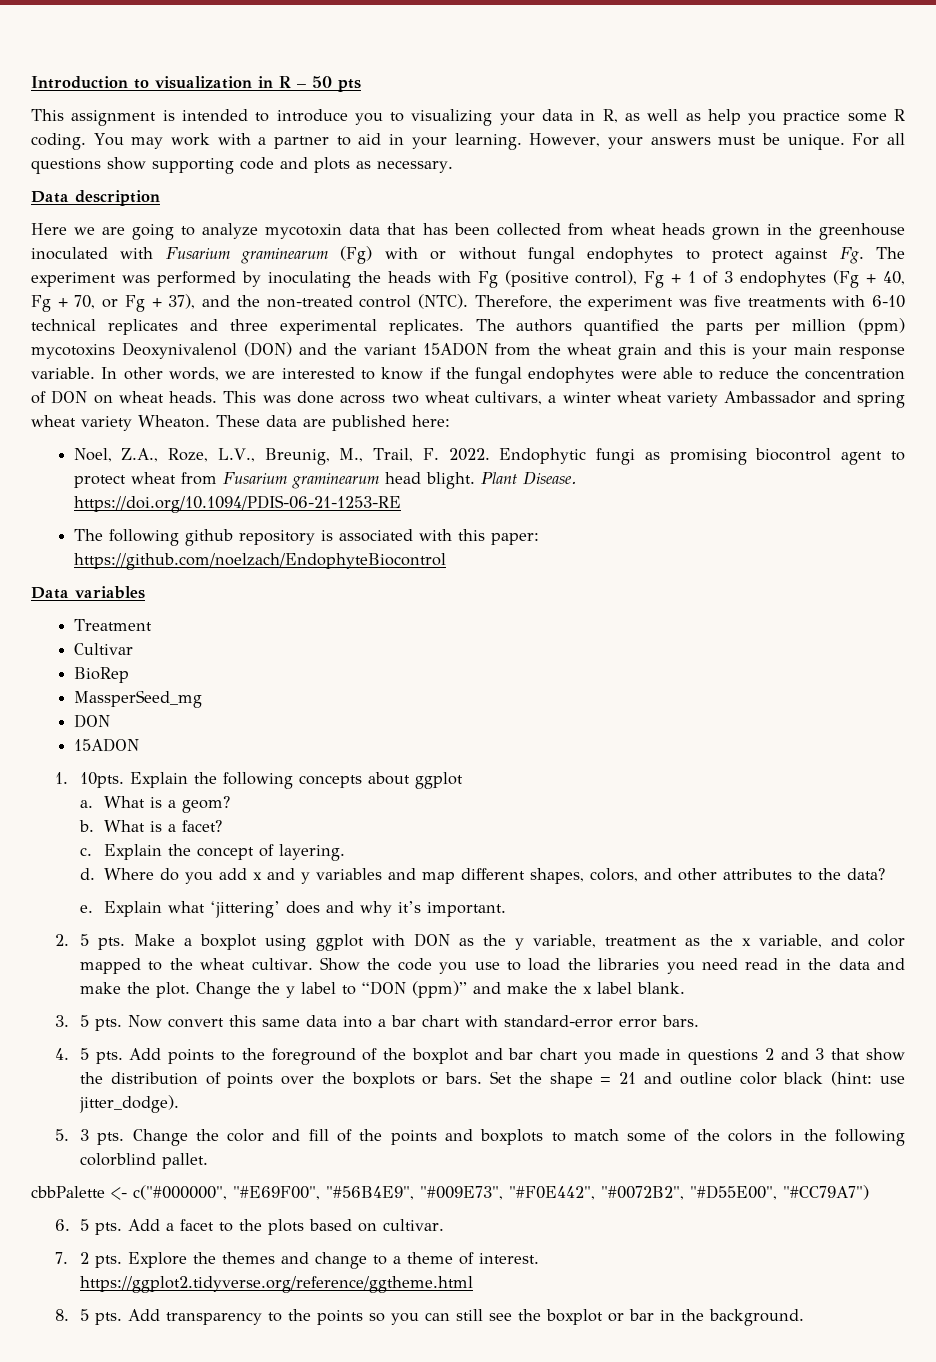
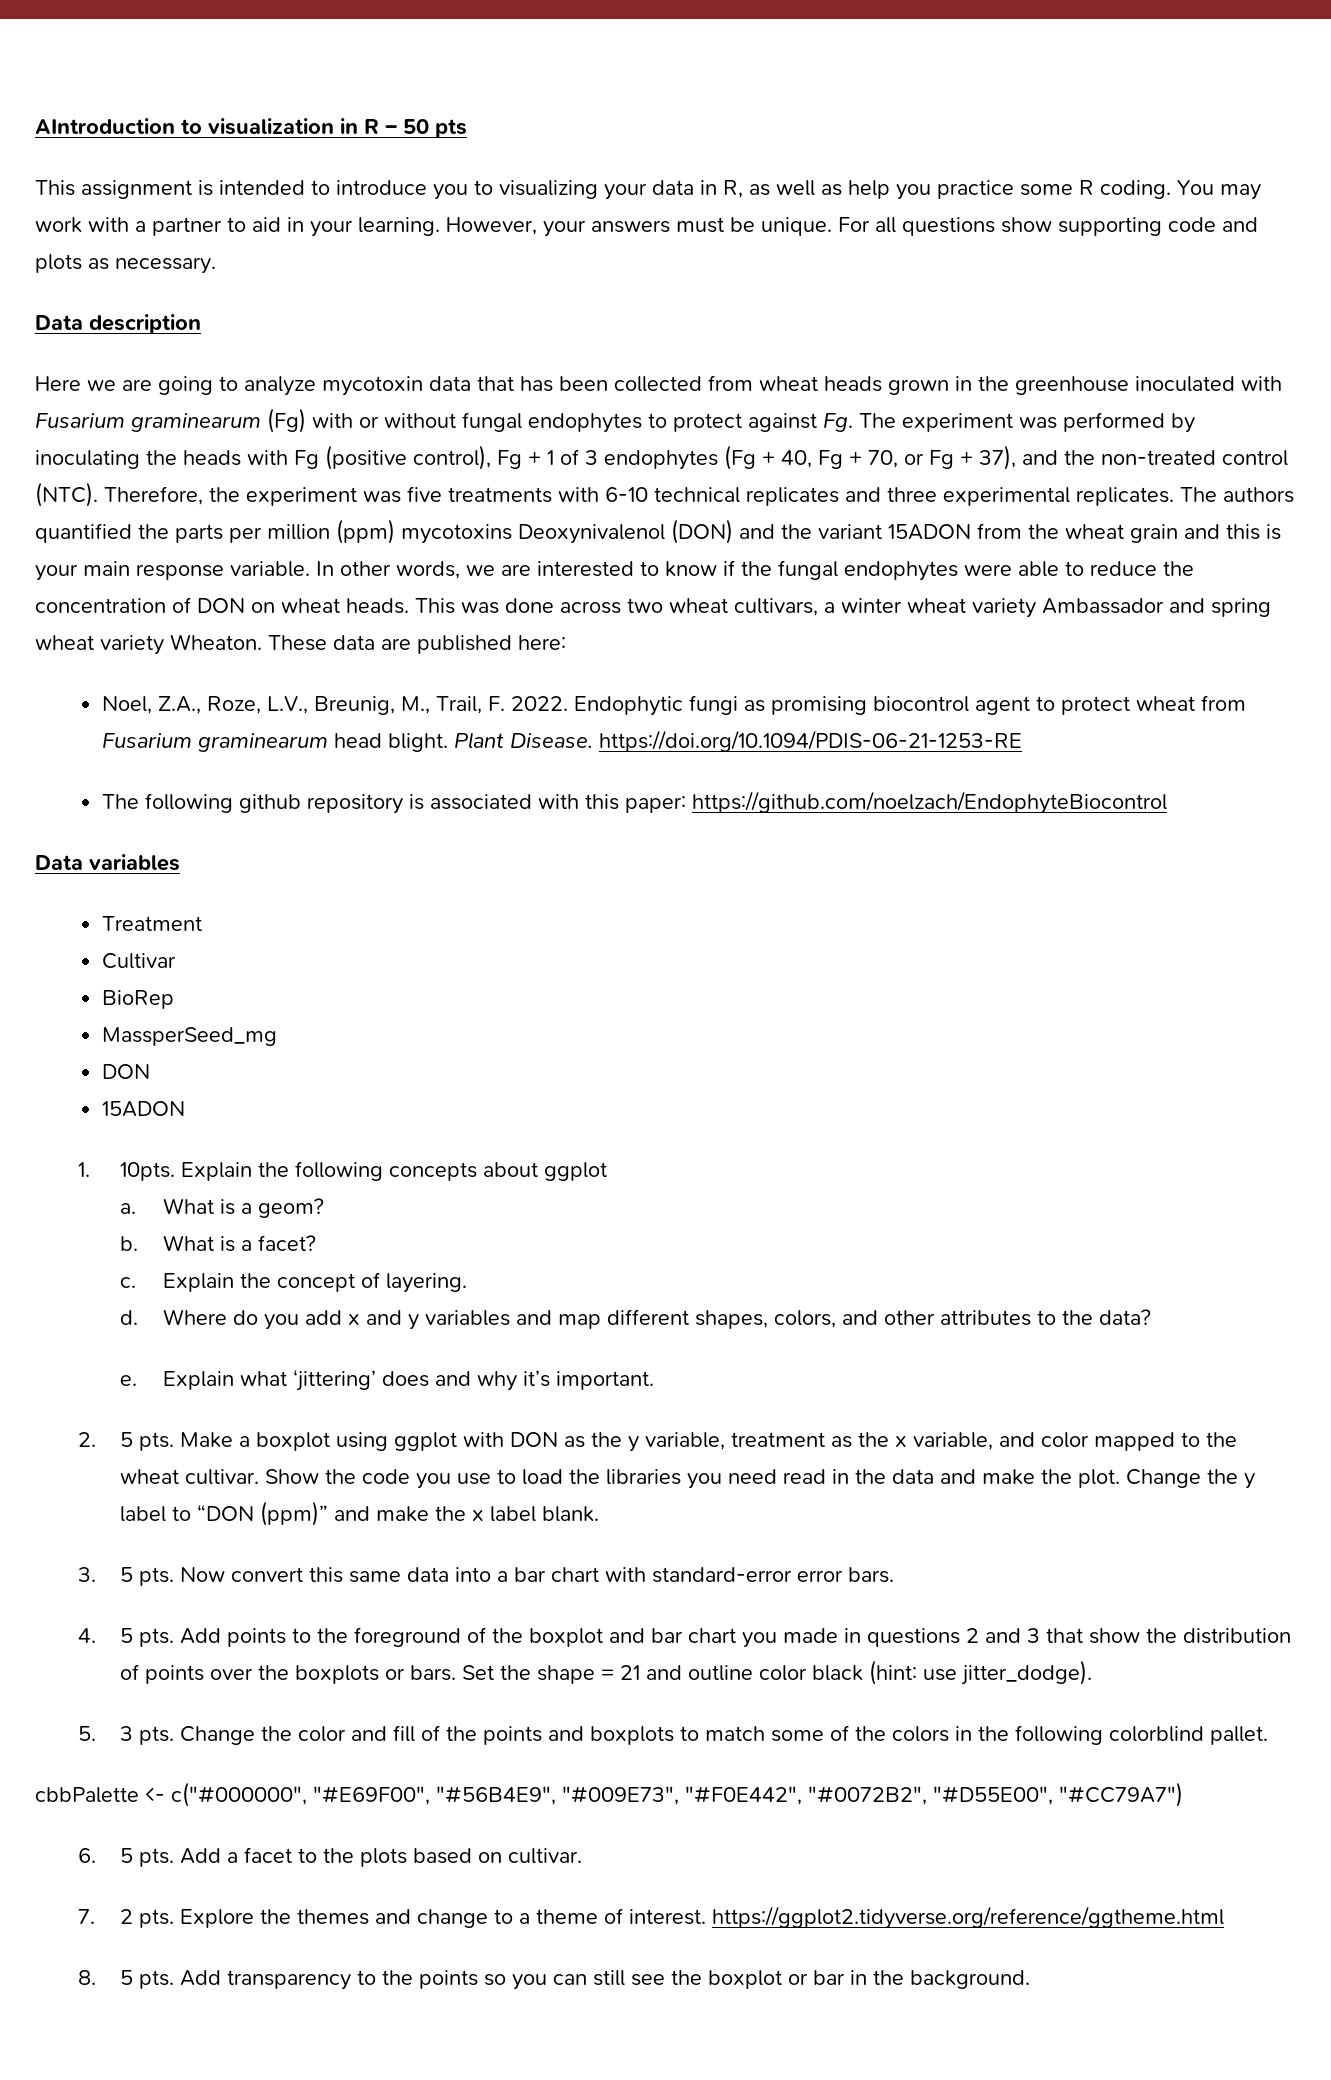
- Introduction to visualization in R – 50 pts
+ AIntroduction to visualization in R – 50 pts

